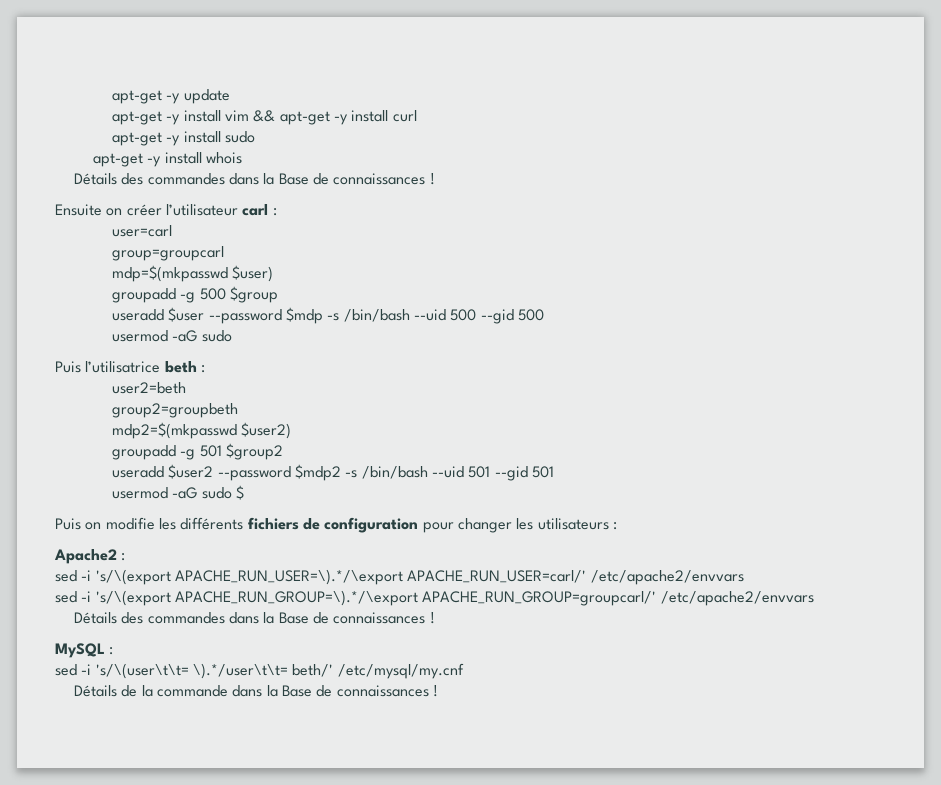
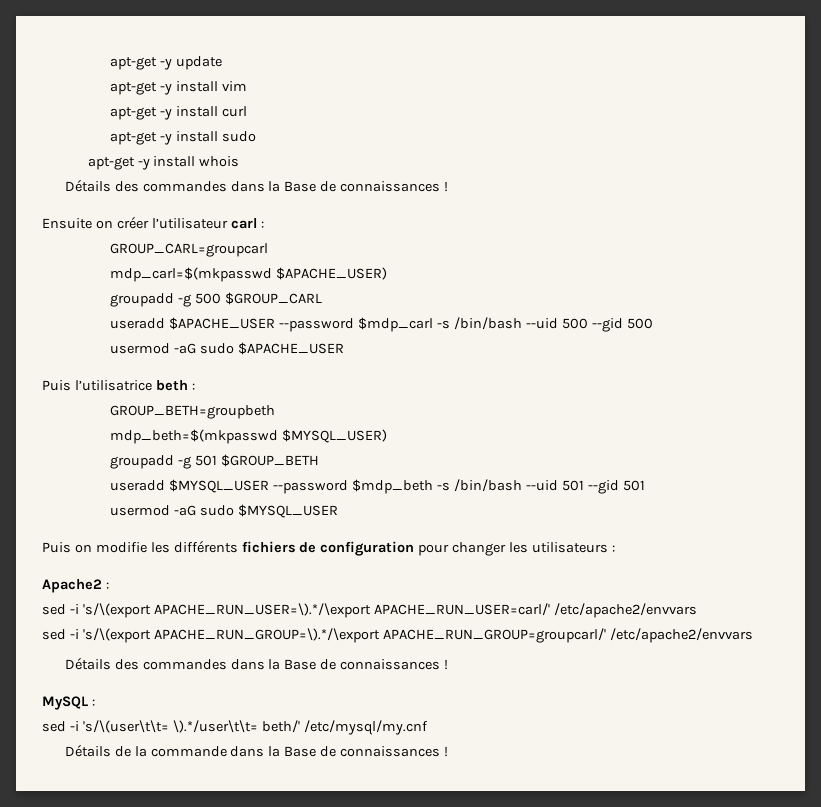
- apt-get -y install vim && apt-get -y install curl
+ apt-get -y install vim
+ apt-get -y install curl
- user=carl
- group=groupcarl
- mdp=$(mkpasswd $user)
+ GROUP_CARL=groupcarl
+ mdp_carl=$(mkpasswd $APACHE_USER)
- groupadd -g 500 $group
- useradd $user --password $mdp -s /bin/bash --uid 500 --gid 500
- usermod -aG sudo
+ groupadd -g 500 $GROUP_CARL
+ useradd $APACHE_USER --password $mdp_carl -s /bin/bash --uid 500 --gid 500
+ usermod -aG sudo $APACHE_USER
- user2=beth
- group2=groupbeth
- mdp2=$(mkpasswd $user2)
+ GROUP_BETH=groupbeth
+ mdp_beth=$(mkpasswd $MYSQL_USER)
- groupadd -g 501 $group2
- useradd $user2 --password $mdp2 -s /bin/bash --uid 501 --gid 501
+ groupadd -g 501 $GROUP_BETH
+ useradd $MYSQL_USER --password $mdp_beth -s /bin/bash --uid 501 --gid 501
- usermod -aG sudo $
+ usermod -aG sudo $MYSQL_USER

